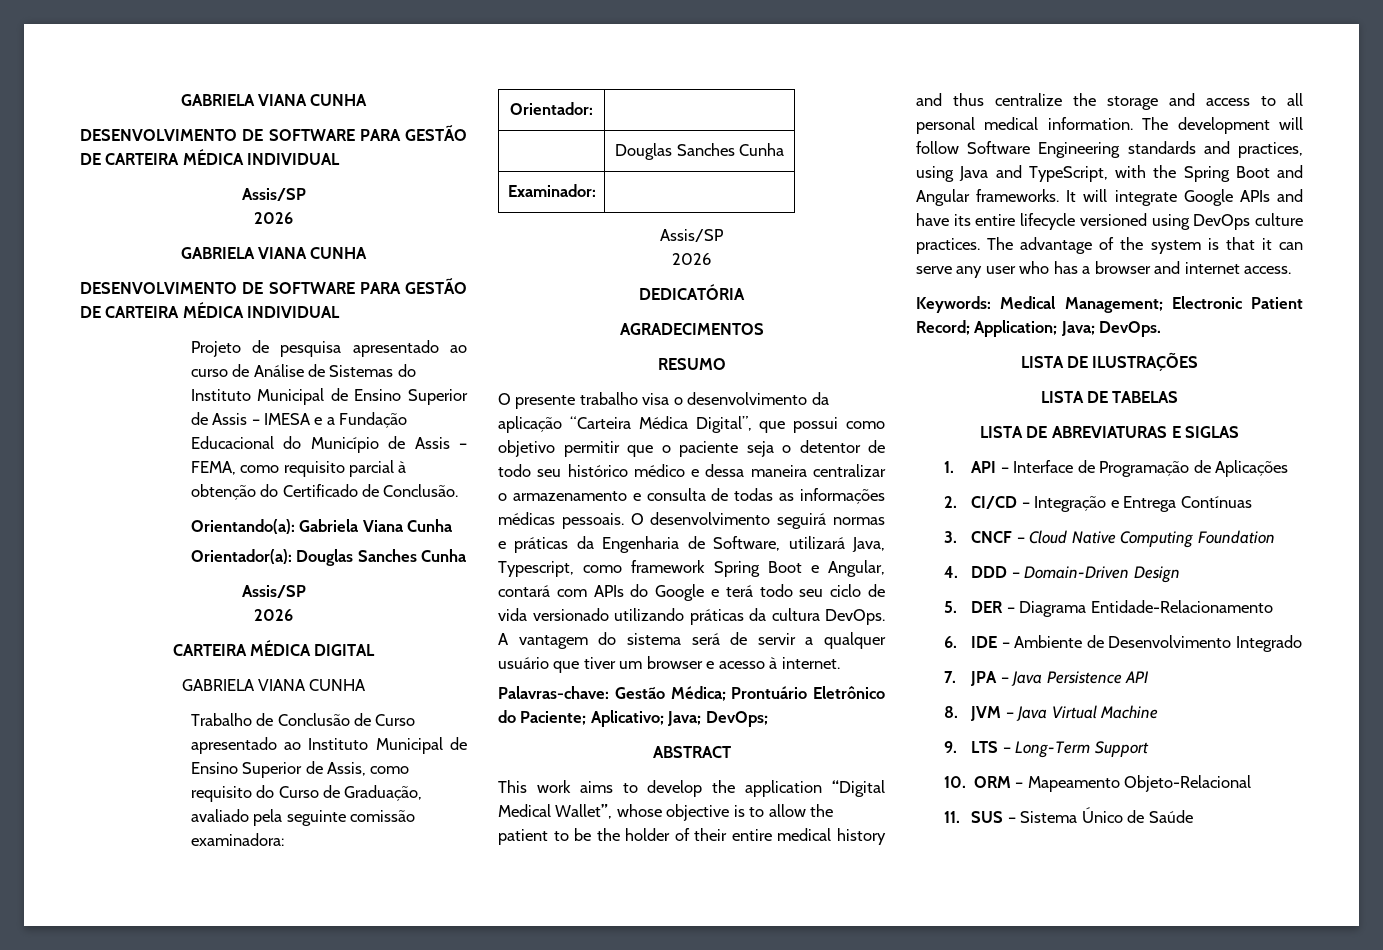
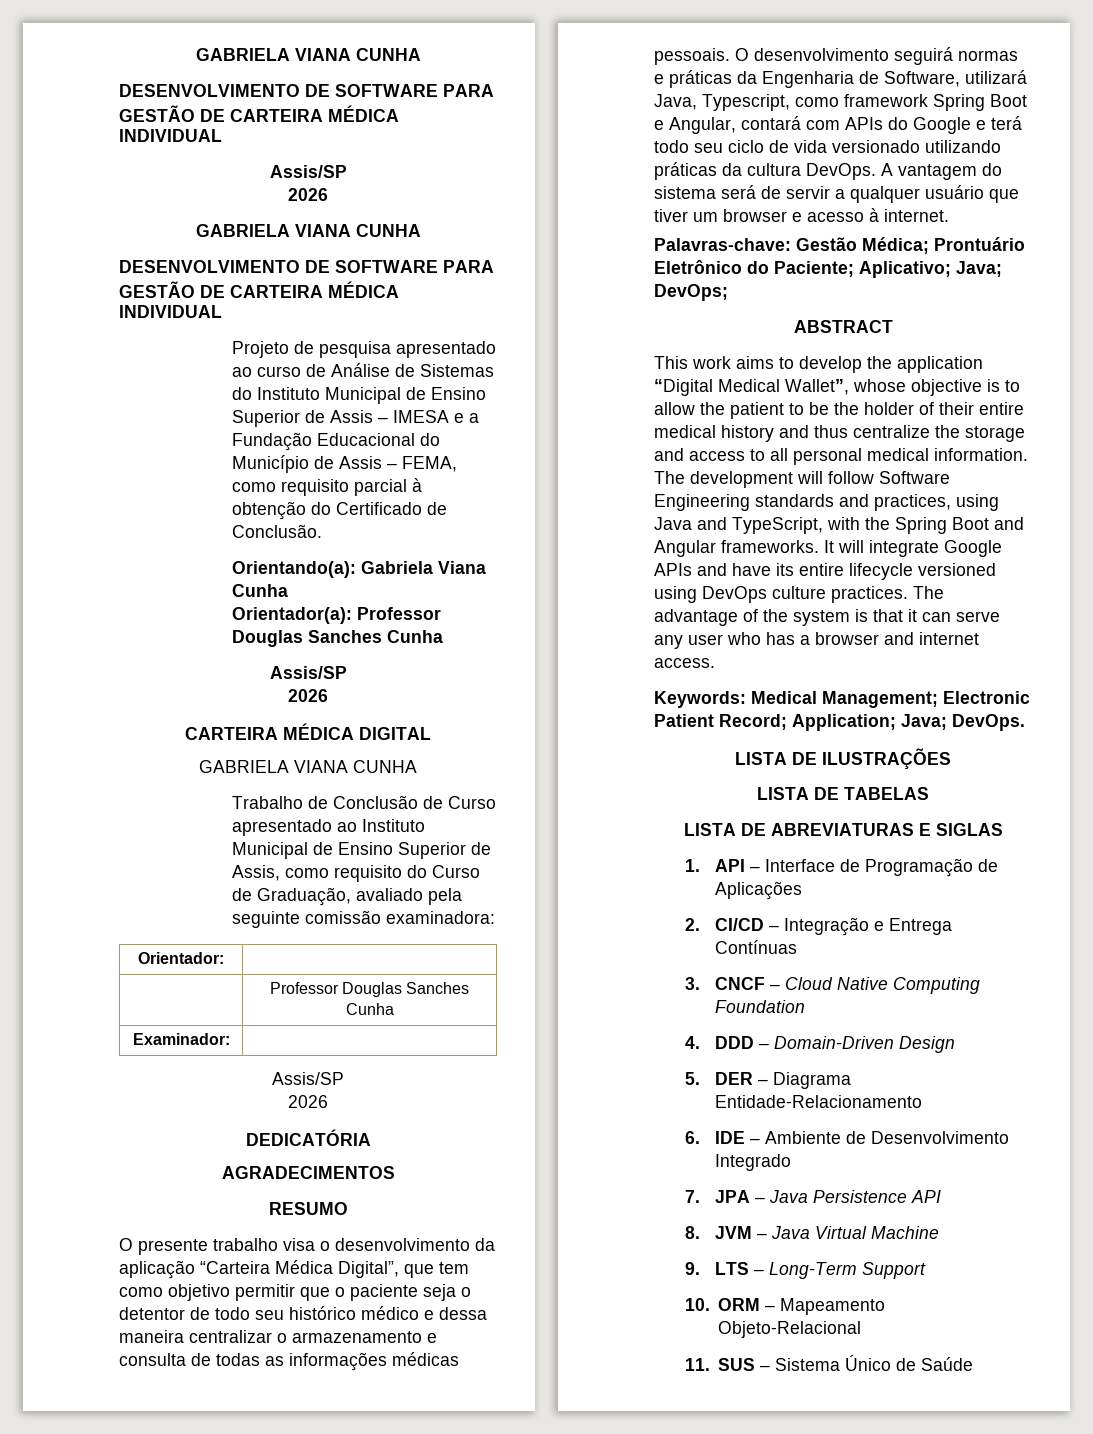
- Orientador(a): Douglas Sanches Cunha
+ Orientador(a): Professor Douglas Sanches Cunha
- | Douglas Sanches Cunha
+ | Professor Douglas Sanches Cunha
- O presente trabalho visa o desenvolvimento da aplicação “Carteira Médica Digital”, que possui como objetivo permitir que o paciente seja o detentor de todo seu histórico médico e dessa maneira centralizar o armazenamento e consulta de todas as informações médicas pessoais.
+ O presente trabalho visa o desenvolvimento da aplicação “Carteira Médica Digital”, que tem como objetivo permitir que o paciente seja o detentor de todo seu histórico médico e dessa maneira centralizar o armazenamento e consulta de todas as informações médicas pessoais.

